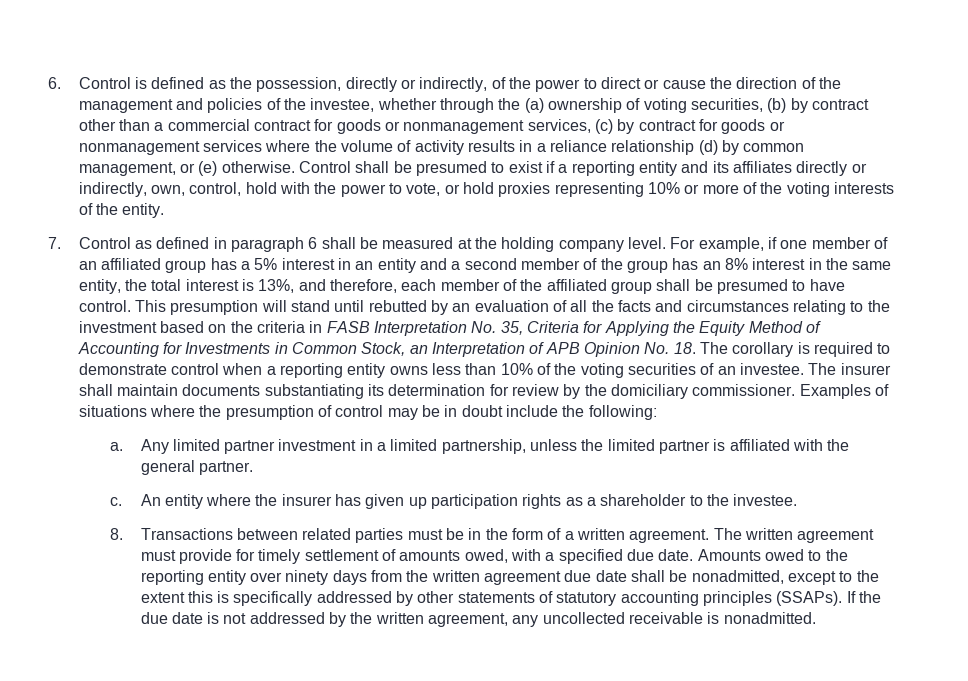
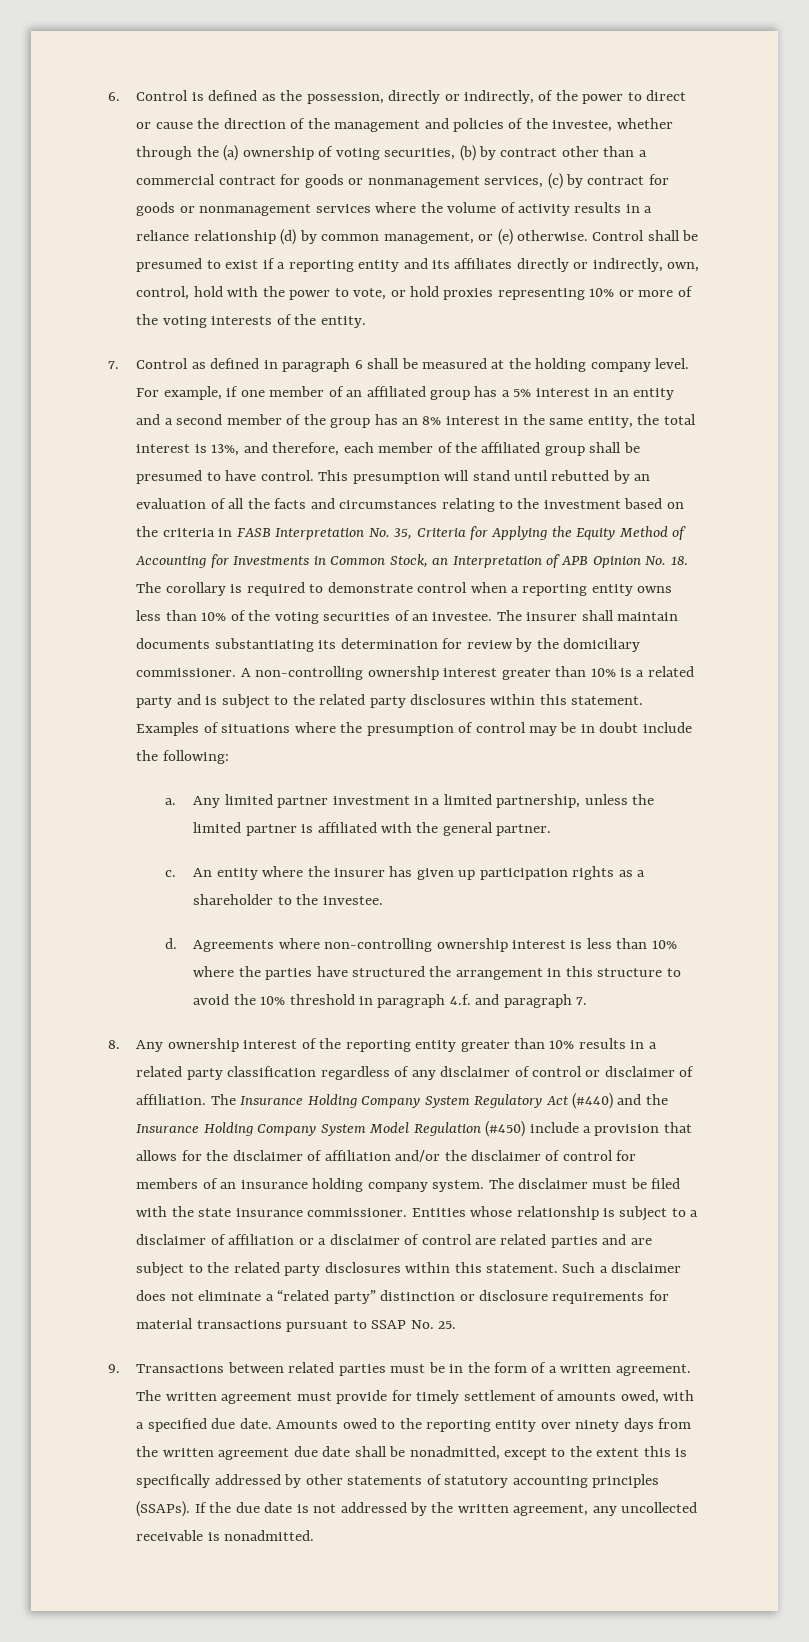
+ A non-controlling ownership interest greater than 10% is a related party and is subject to the related party disclosures within this statement.
- 8. Transactions between related parties must be in the form of a written agreement.
+ d. Agreements where non-controlling ownership interest is less than 10% where the parties have structured the arrangement in this structure to avoid the 10% threshold in paragraph 4.f. and paragraph 7.
+ 8. Any ownership interest of the reporting entity greater than 10% results in a related party classification regardless of any disclaimer of control or disclaimer of affiliation. The Insurance Holding Company System Regulatory Act (#440) and the Insurance Holding Company System Model Regulation (#450) include a provision that allows for the disclaimer of affiliation and/or the disclaimer of control for members of an insurance holding company system. The disclaimer must be filed with the state insurance commissioner. Entities whose relationship is subject to a disclaimer of affiliation or a disclaimer of control are related parties and are subject to the related party disclosures within this statement. Such a disclaimer does not eliminate a “related party” distinction or disclosure requirements for material transactions pursuant to SSAP No. 25.
+ 9. Transactions between related parties must be in the form of a written agreement.

